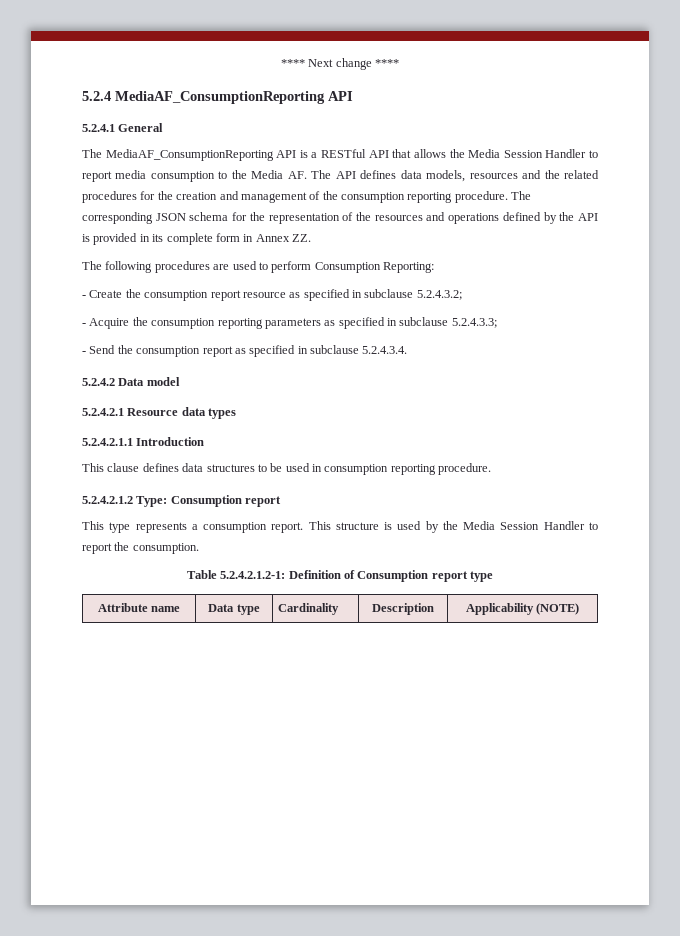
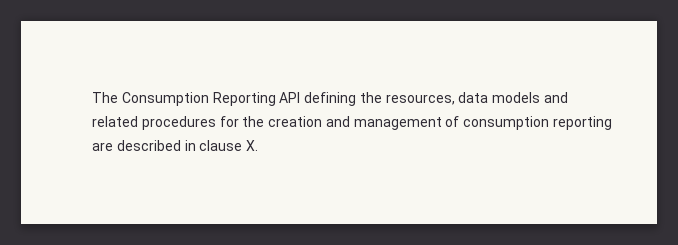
- **** Next change ****
- 5.2.4 MediaAF_ConsumptionReporting API
- 5.2.4.1 General
- The MediaAF_ConsumptionReporting API is a RESTful API that allows the Media Session Handler to report media consumption to the Media AF. The API defines data models, resources and the related procedures for the creation and management of the consumption reporting procedure. The corresponding JSON schema for the representation of the resources and operations defined by the API is provided in its complete form in Annex ZZ.
- The following procedures are used to perform Consumption Reporting:
- - Create the consumption report resource as specified in subclause 5.2.4.3.2;
- - Acquire the consumption reporting parameters as specified in subclause 5.2.4.3.3;
- - Send the consumption report as specified in subclause 5.2.4.3.4.
- 5.2.4.2 Data model
- 5.2.4.2.1 Resource data types
- 5.2.4.2.1.1 Introduction
- This clause defines data structures to be used in consumption reporting procedure.
- 5.2.4.2.1.2 Type: Consumption report
- This type represents a consumption report. This structure is used by the Media Session Handler to report the consumption.
- Table 5.2.4.2.1.2-1: Definition of Consumption report type
- Attribute name | Data type | Cardinality | Description | Applicability (NOTE)
+ The Consumption Reporting API defining the resources, data models and related procedures for the creation and management of consumption reporting are described in clause X.

